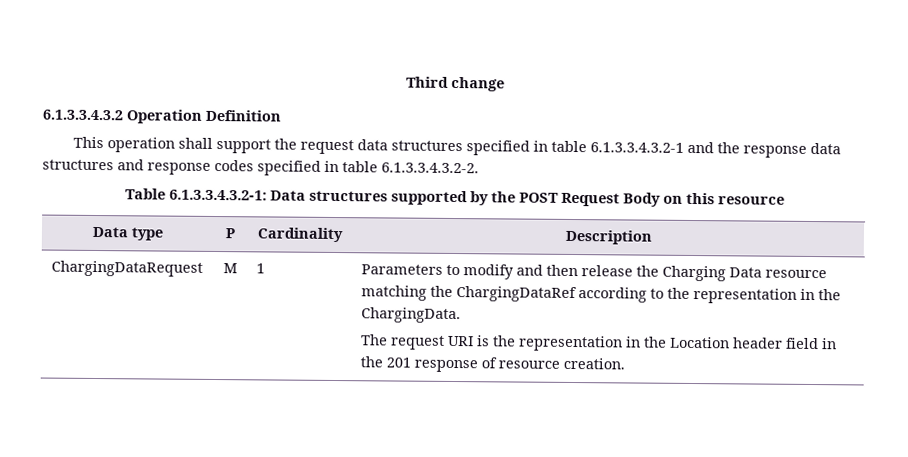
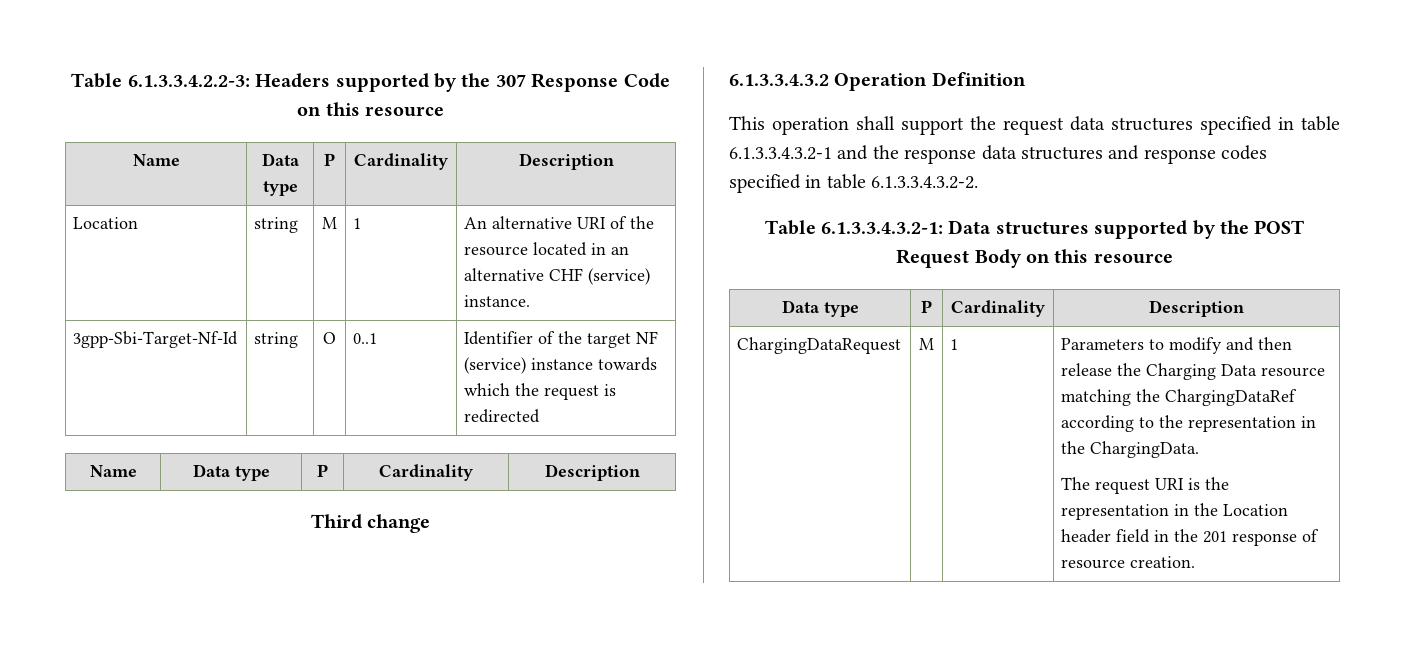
+ Table 6.1.3.3.4.2.2-3: Headers supported by the 307 Response Code on this resource
+ Name | Data type | P | Cardinality | Description
+ Location | string | M | 1 | An alternative URI of the resource located in an alternative CHF (service) instance.
+ 3gpp-Sbi-Target-Nf-Id | string | O | 0..1 | Identifier of the target NF (service) instance towards which the request is redirected
+ Name | Data type | P | Cardinality | Description

